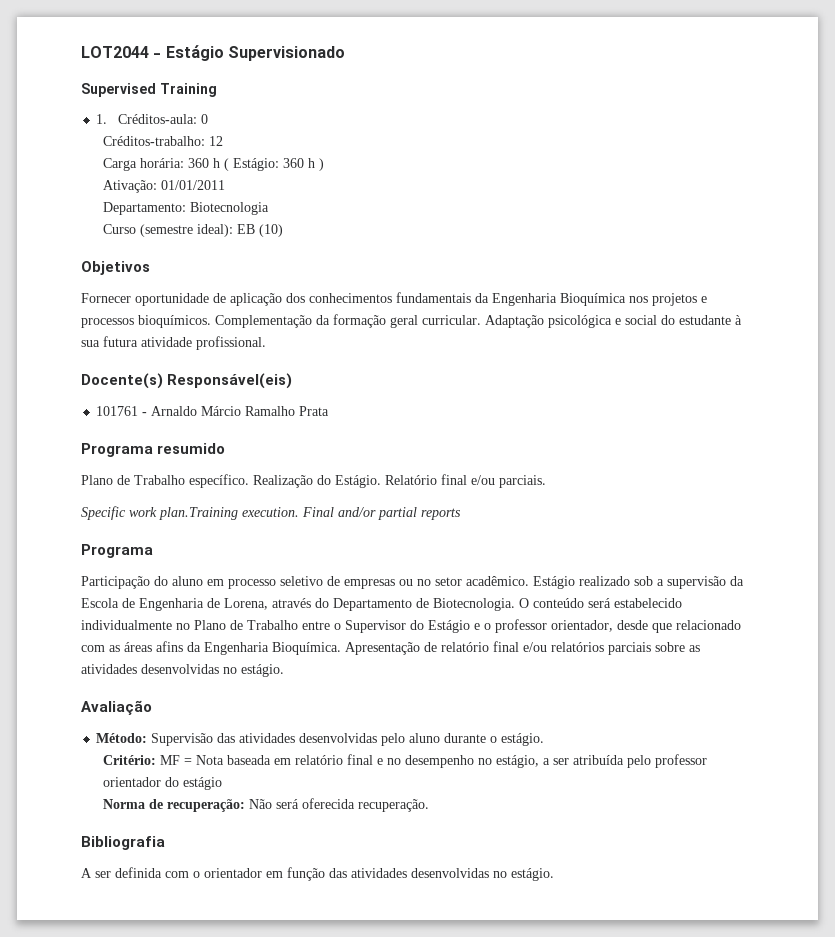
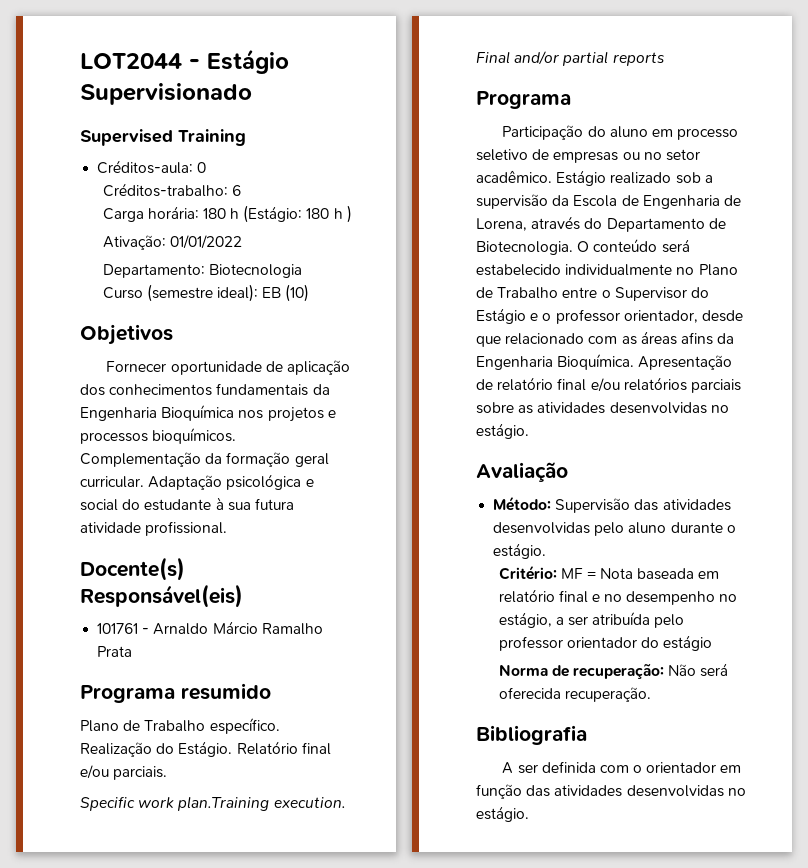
- 1. Créditos-aula: 0
+ Créditos-aula: 0
- Créditos-trabalho: 12
+ Créditos-trabalho: 6
- Carga horária: 360 h ( Estágio: 360 h )
+ Carga horária: 180 h (Estágio: 180 h )
- Ativação: 01/01/2011
+ Ativação: 01/01/2022

